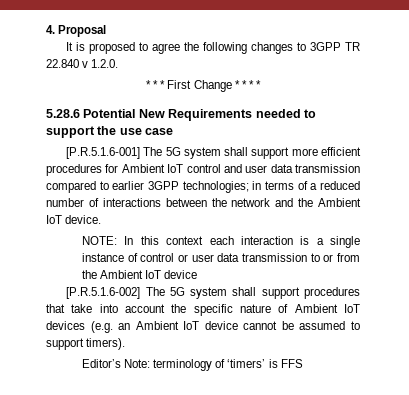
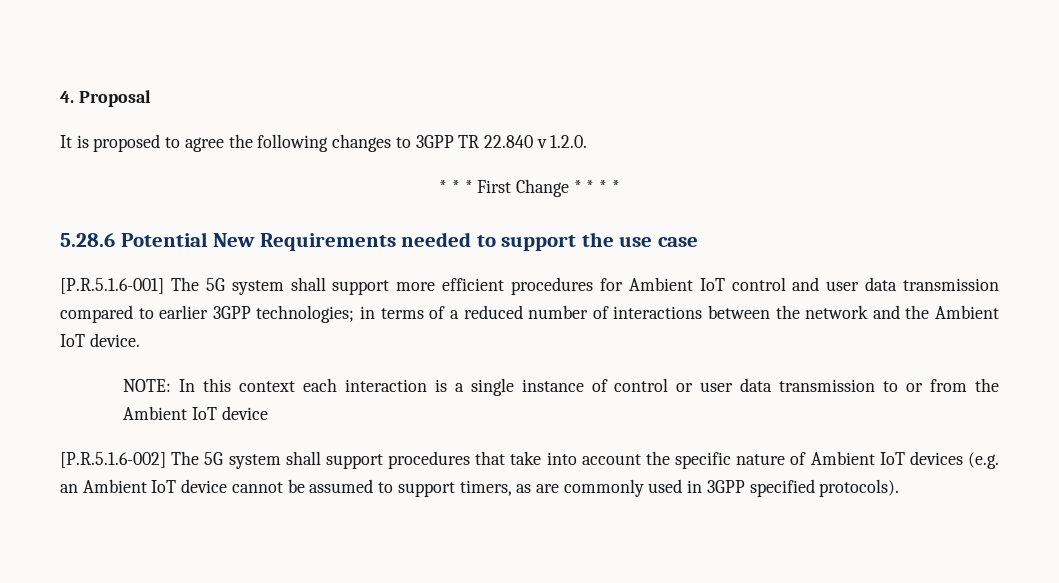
- [P.R.5.1.6-002] The 5G system shall support procedures that take into account the specific nature of Ambient IoT devices (e.g. an Ambient IoT device cannot be assumed to support timers).
- Editor’s Note: terminology of ‘timers’ is FFS
+ [P.R.5.1.6-002] The 5G system shall support procedures that take into account the specific nature of Ambient IoT devices (e.g. an Ambient IoT device cannot be assumed to support timers, as are commonly used in 3GPP specified protocols).

